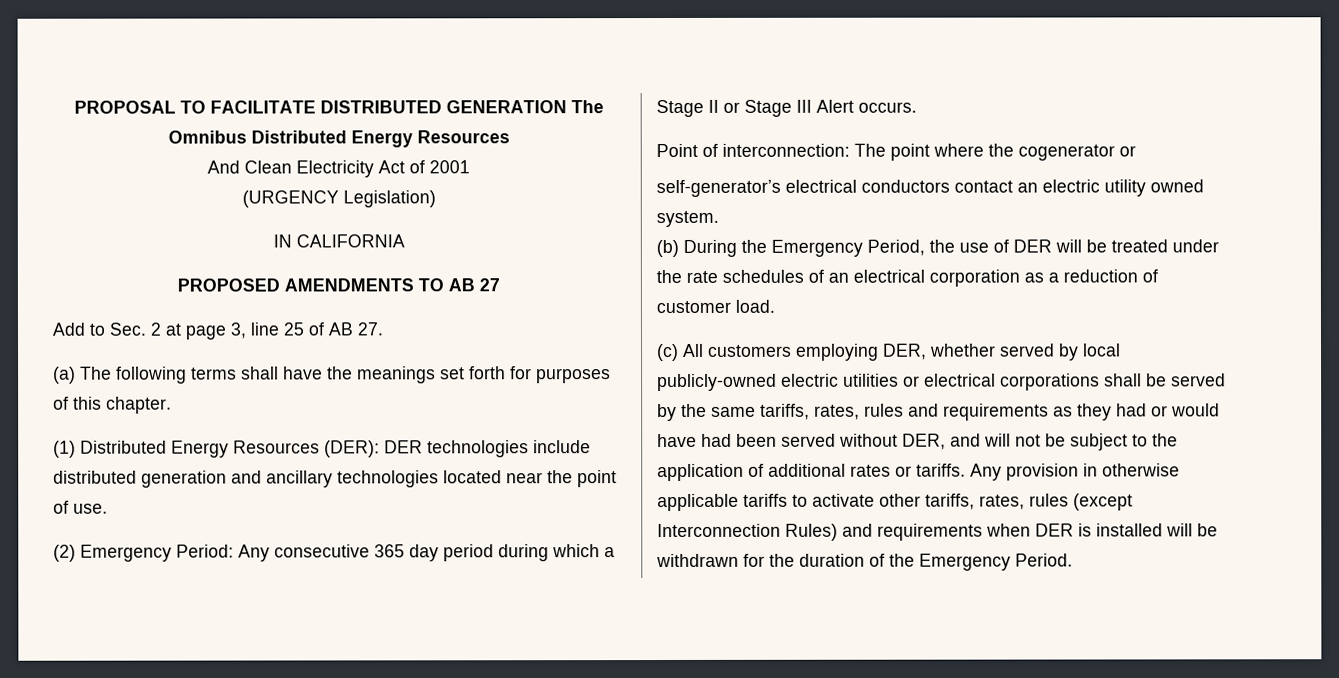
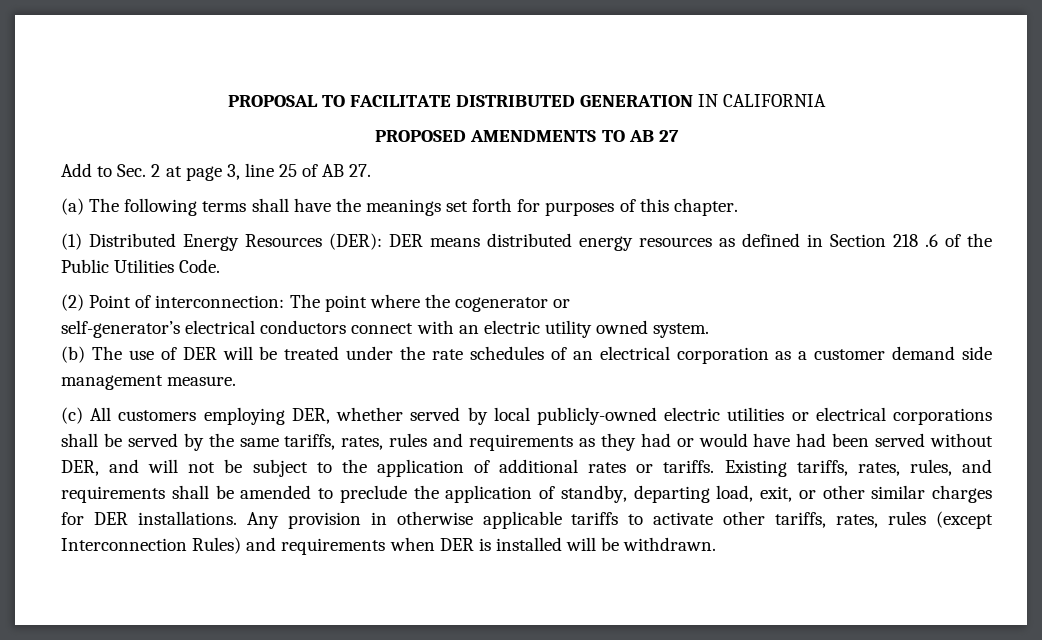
- PROPOSAL TO FACILITATE DISTRIBUTED GENERATION The Omnibus Distributed Energy Resources
- And Clean Electricity Act of 2001
- (URGENCY Legislation)
- IN CALIFORNIA
+ PROPOSAL TO FACILITATE DISTRIBUTED GENERATION IN CALIFORNIA
- (1) Distributed Energy Resources (DER): DER technologies include distributed generation and ancillary technologies located near the point of use.
- (2) Emergency Period: Any consecutive 365 day period during which a Stage II or Stage III Alert occurs.
- Point of interconnection: The point where the cogenerator or
+ (1) Distributed Energy Resources (DER): DER means distributed energy resources as defined in Section 218 .6 of the Public Utilities Code.
+ (2) Point of interconnection: The point where the cogenerator or
- self-generator’s electrical conductors contact an electric utility owned system.
+ self-generator’s electrical conductors connect with an electric utility owned system.
- (b) During the Emergency Period, the use of DER will be treated under the rate schedules of an electrical corporation as a reduction of customer load.
+ (b) The use of DER will be treated under the rate schedules of an electrical corporation as a customer demand side management measure.
+ Existing tariffs, rates, rules, and requirements shall be amended to preclude the application of standby, departing load, exit, or other similar charges for DER installations.
- Any provision in otherwise applicable tariffs to activate other tariffs, rates, rules (except Interconnection Rules) and requirements when DER is installed will be withdrawn for the duration of the Emergency Period.
+ Any provision in otherwise applicable tariffs to activate other tariffs, rates, rules (except Interconnection Rules) and requirements when DER is installed will be withdrawn.

